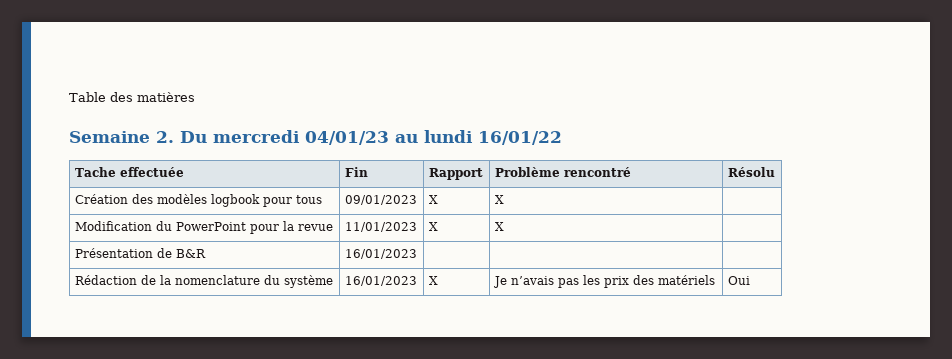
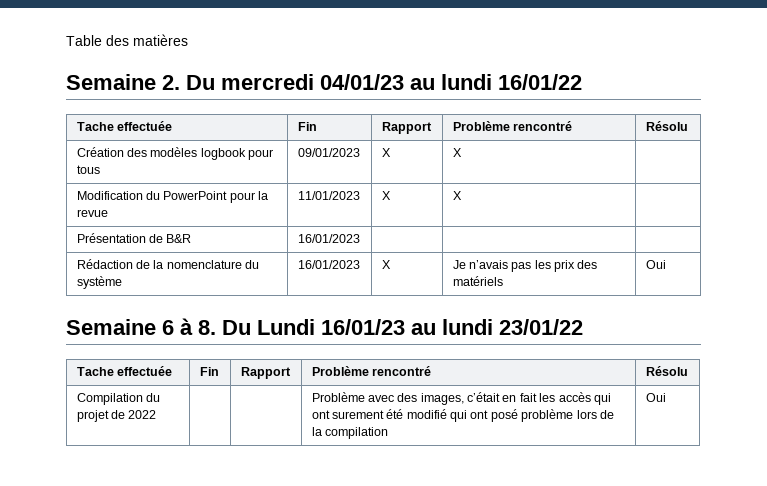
+ Semaine 6 à 8. Du Lundi 16/01/23 au lundi 23/01/22
+ Tache effectuée | Fin | Rapport | Problème rencontré | Résolu
+ Compilation du projet de 2022 | | | Problème avec des images, c’était en fait les accès qui ont surement été modifié qui ont posé problème lors de la compilation | Oui

